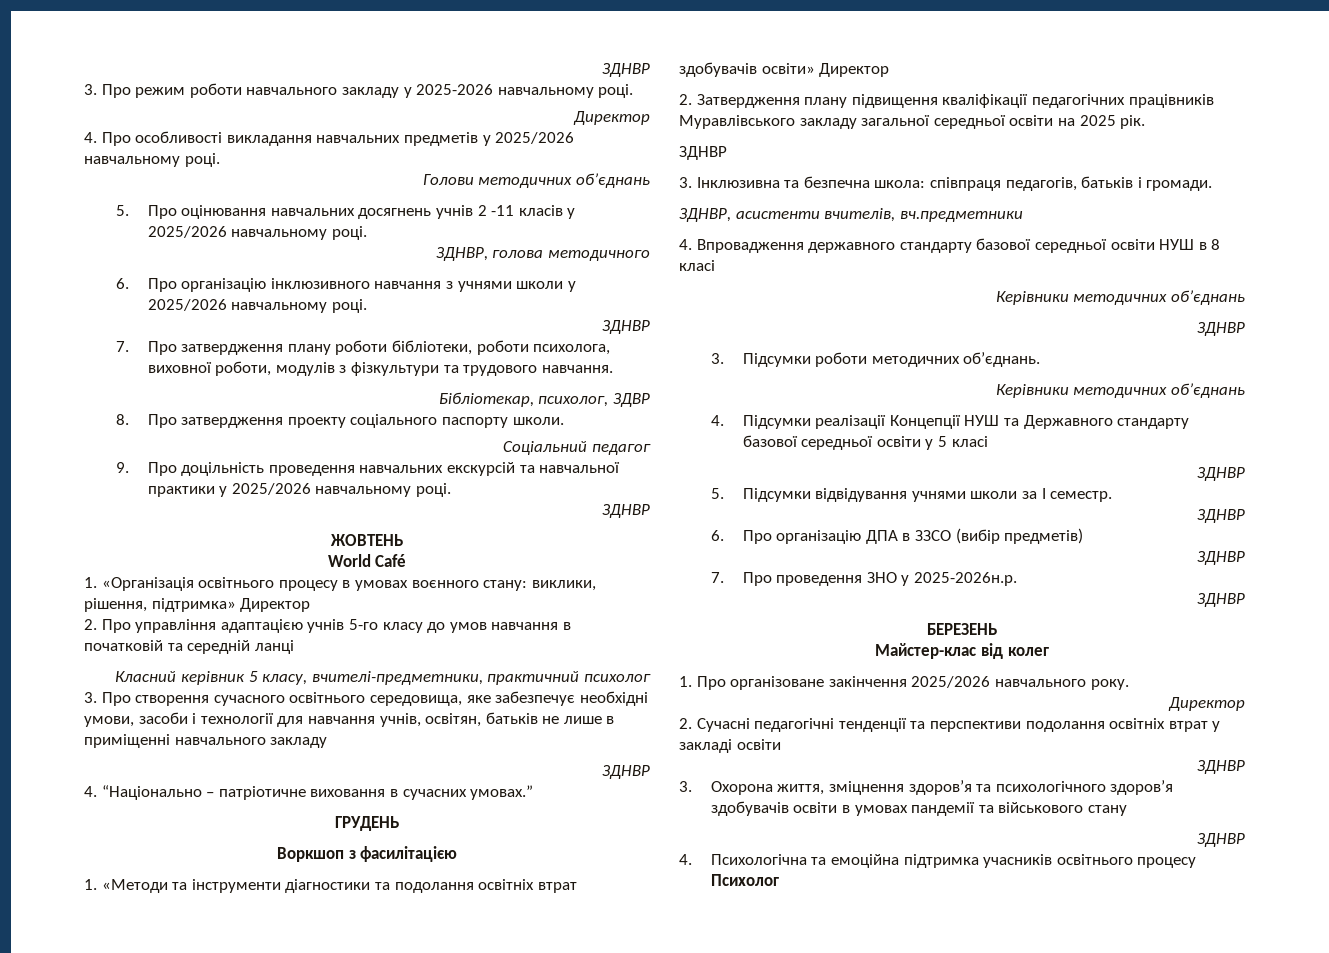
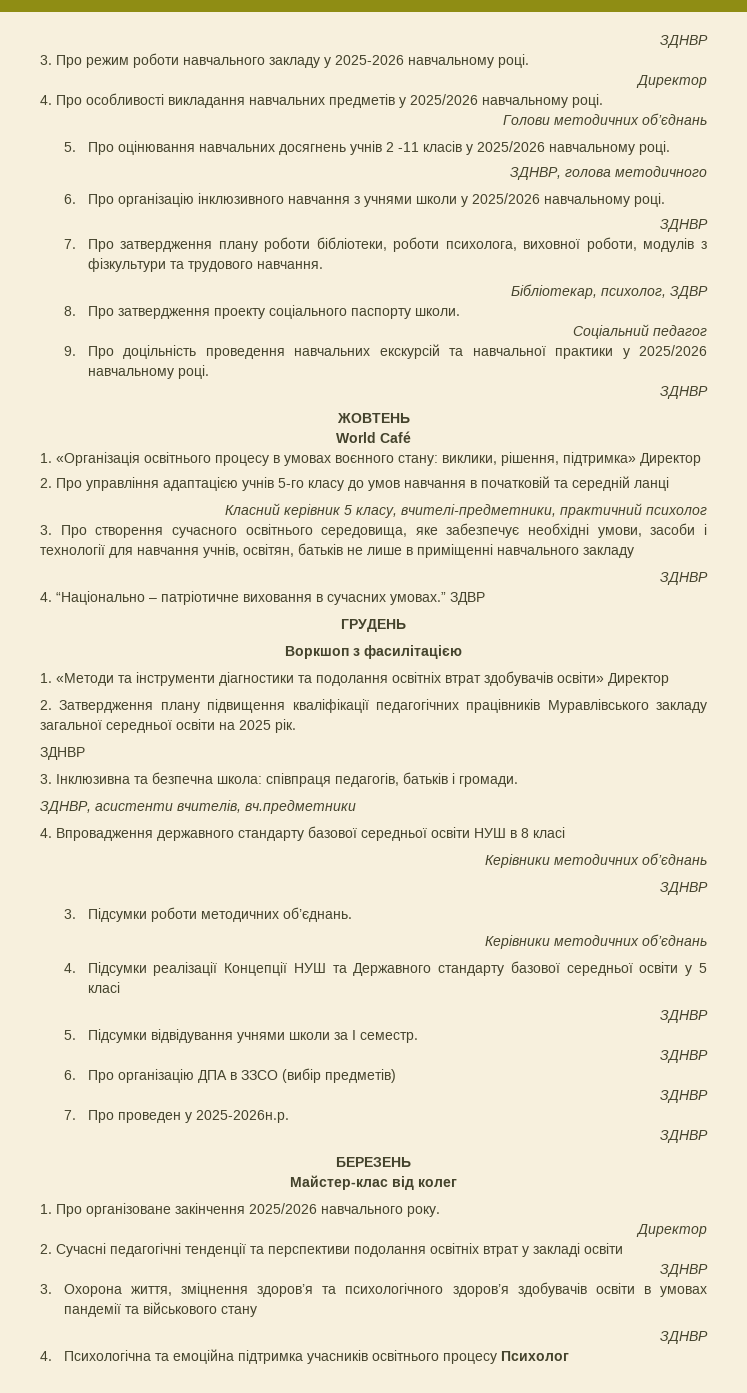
- 4. “Національно – патріотичне виховання в сучасних умовах.”
+ 4. “Національно – патріотичне виховання в сучасних умовах.” ЗДВР
- 7. Про проведення ЗНО у 2025-2026н.р.
+ 7. Про проведен у 2025-2026н.р.

